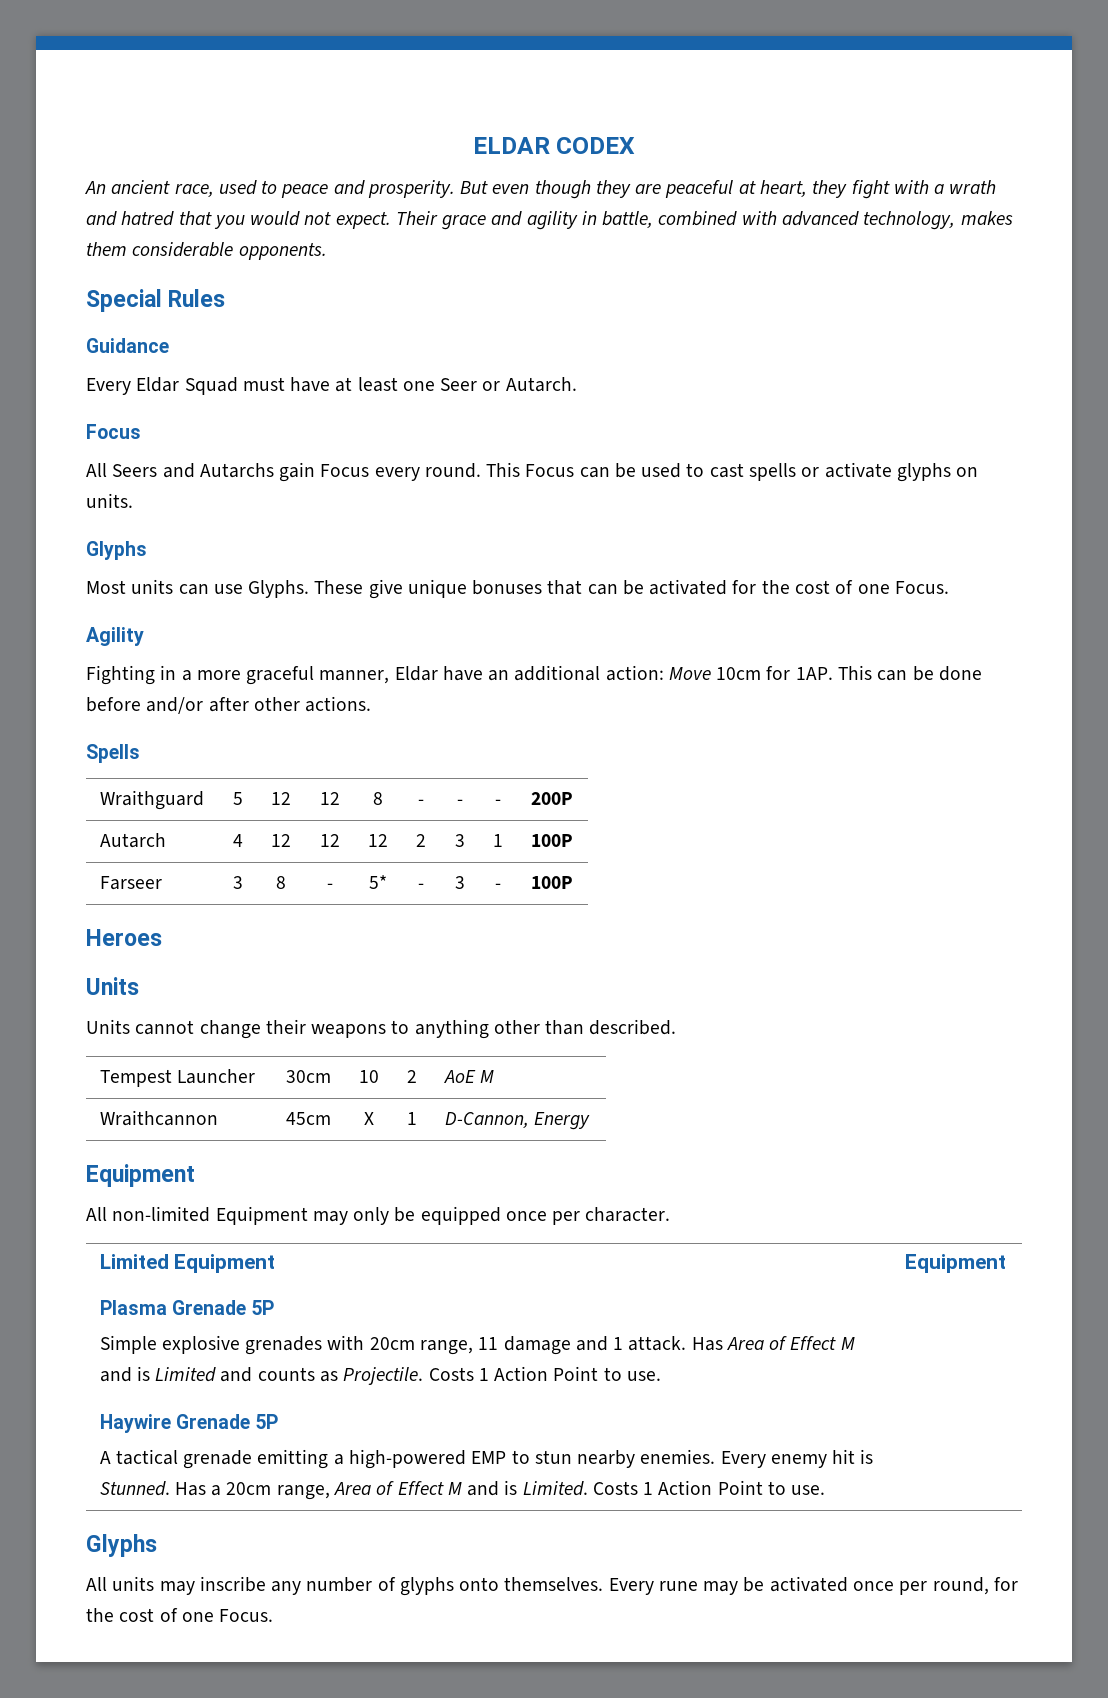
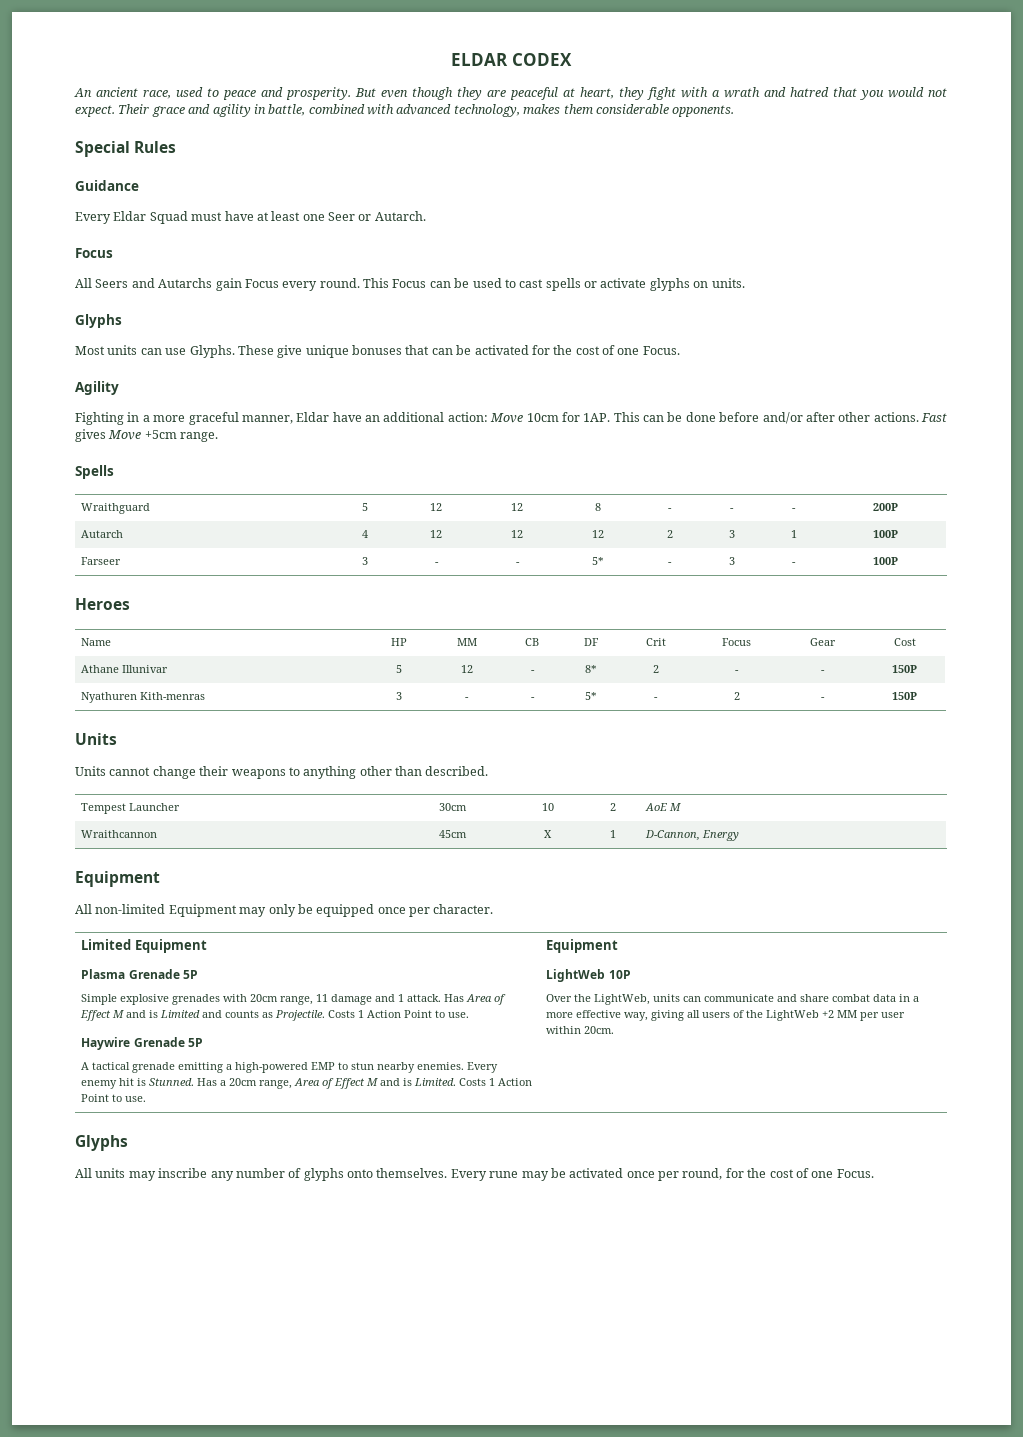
+ Fast gives Move +5cm range.
- Farseer | 3 | 8 | - | 5* | - | 3 | - | 100P
+ Farseer | 3 | - | - | 5* | - | 3 | - | 100P
+ Name | HP | MM | CB | DF | Crit | Focus | Gear | Cost
+ Athane Illunivar | 5 | 12 | - | 8* | 2 | - | - | 150P
+ Nyathuren Kith-menras | 3 | - | - | 5* | - | 2 | - | 150P
+ LightWeb 10P
+ Over the LightWeb, units can communicate and share combat data in a more effective way, giving all users of the LightWeb +2 MM per user within 20cm.

